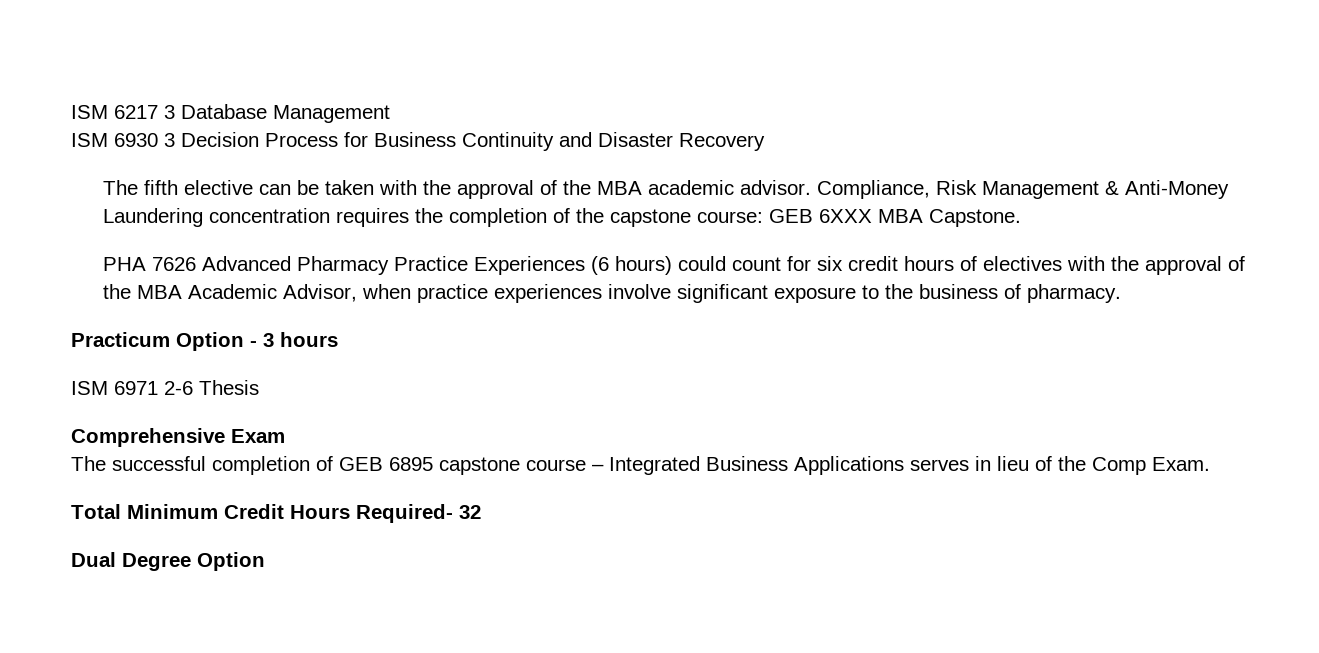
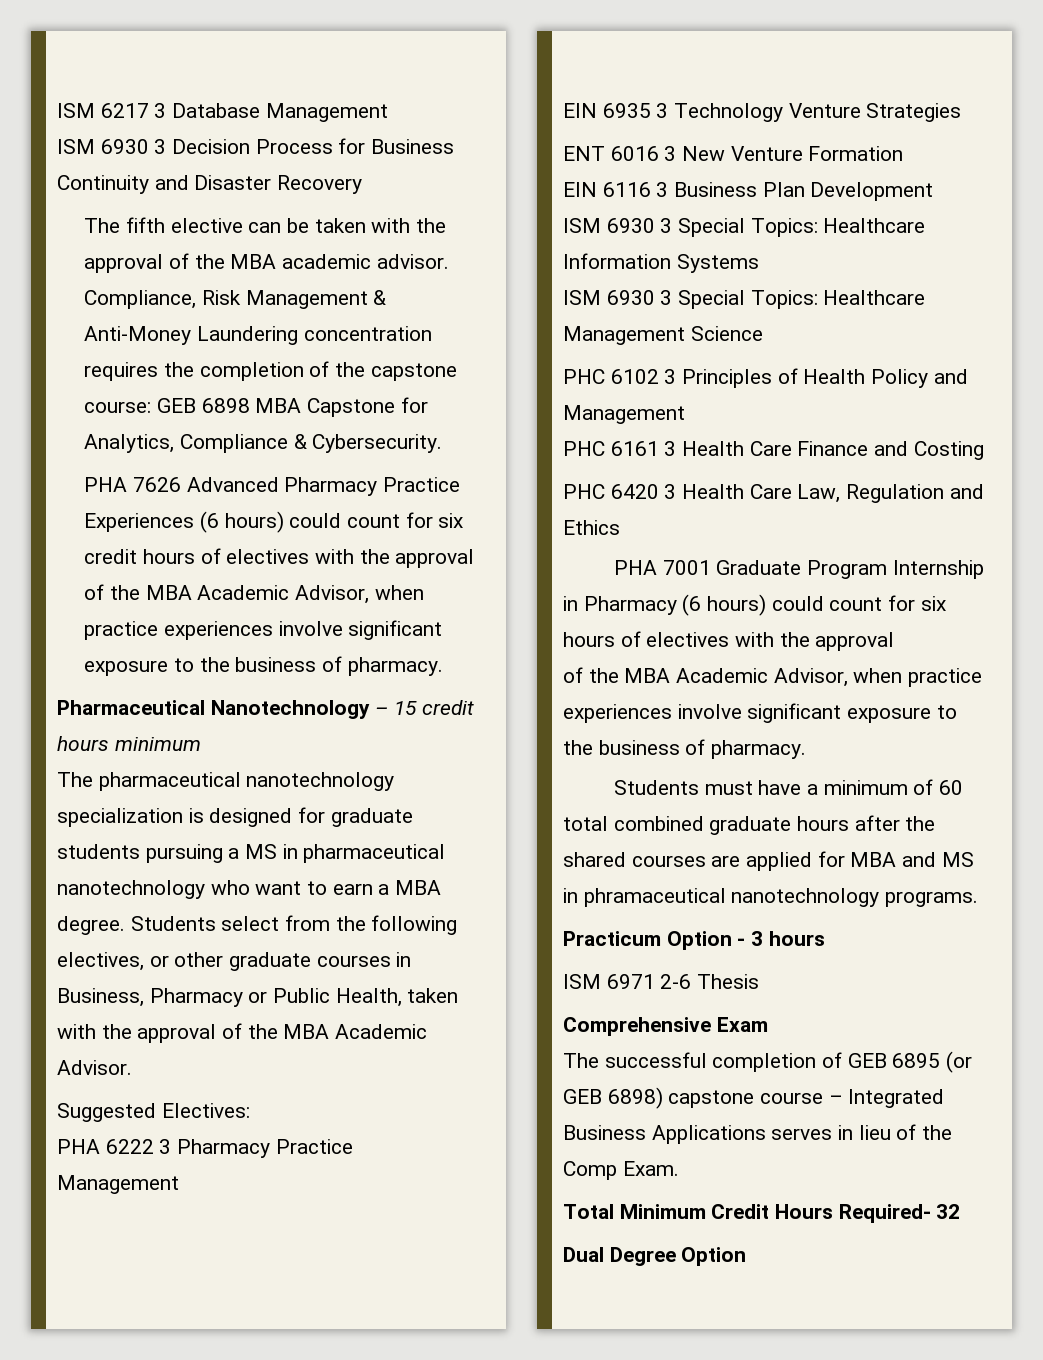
- Compliance, Risk Management & Anti-Money Laundering concentration requires the completion of the capstone course: GEB 6XXX MBA Capstone.
+ Compliance, Risk Management & Anti-Money Laundering concentration requires the completion of the capstone course: GEB 6898 MBA Capstone for Analytics, Compliance & Cybersecurity.
+ Pharmaceutical Nanotechnology – 15 credit hours minimum
+ The pharmaceutical nanotechnology specialization is designed for graduate students pursuing a MS in pharmaceutical nanotechnology who want to earn a MBA degree. Students select from the following electives, or other graduate courses in Business, Pharmacy or Public Health, taken with the approval of the MBA Academic Advisor.
+ Suggested Electives:
+ PHA 6222 3 Pharmacy Practice Management
+ EIN 6935 3 Technology Venture Strategies
+ ENT 6016 3 New Venture Formation
+ EIN 6116 3 Business Plan Development
+ ISM 6930 3 Special Topics: Healthcare Information Systems
+ ISM 6930 3 Special Topics: Healthcare Management Science
+ PHC 6102 3 Principles of Health Policy and Management
+ PHC 6161 3 Health Care Finance and Costing
+ PHC 6420 3 Health Care Law, Regulation and Ethics
+ PHA 7001 Graduate Program Internship in Pharmacy (6 hours) could count for six hours of electives with the approval
+ of the MBA Academic Advisor, when practice experiences involve significant exposure to the business of pharmacy.
+ Students must have a minimum of 60 total combined graduate hours after the shared courses are applied for MBA and MS in phramaceutical nanotechnology programs.
- The successful completion of GEB 6895 capstone course – Integrated Business Applications serves in lieu of the Comp Exam.
+ The successful completion of GEB 6895 (or GEB 6898) capstone course – Integrated Business Applications serves in lieu of the Comp Exam.

